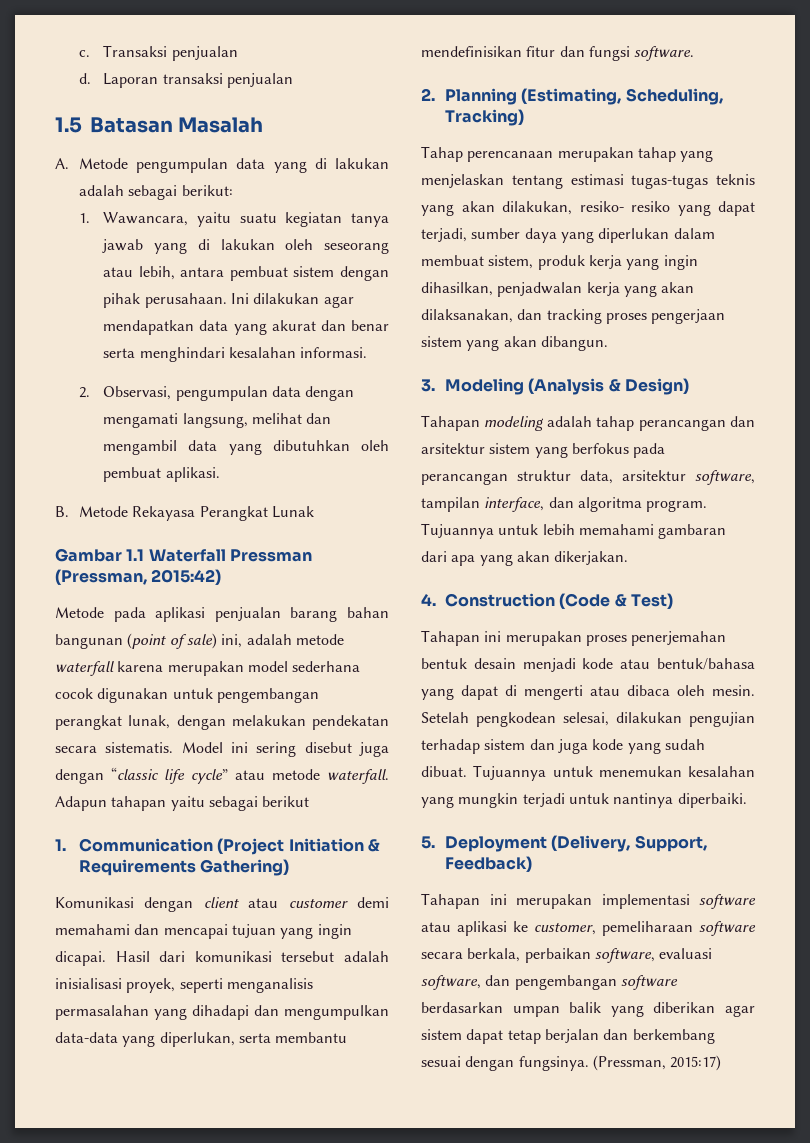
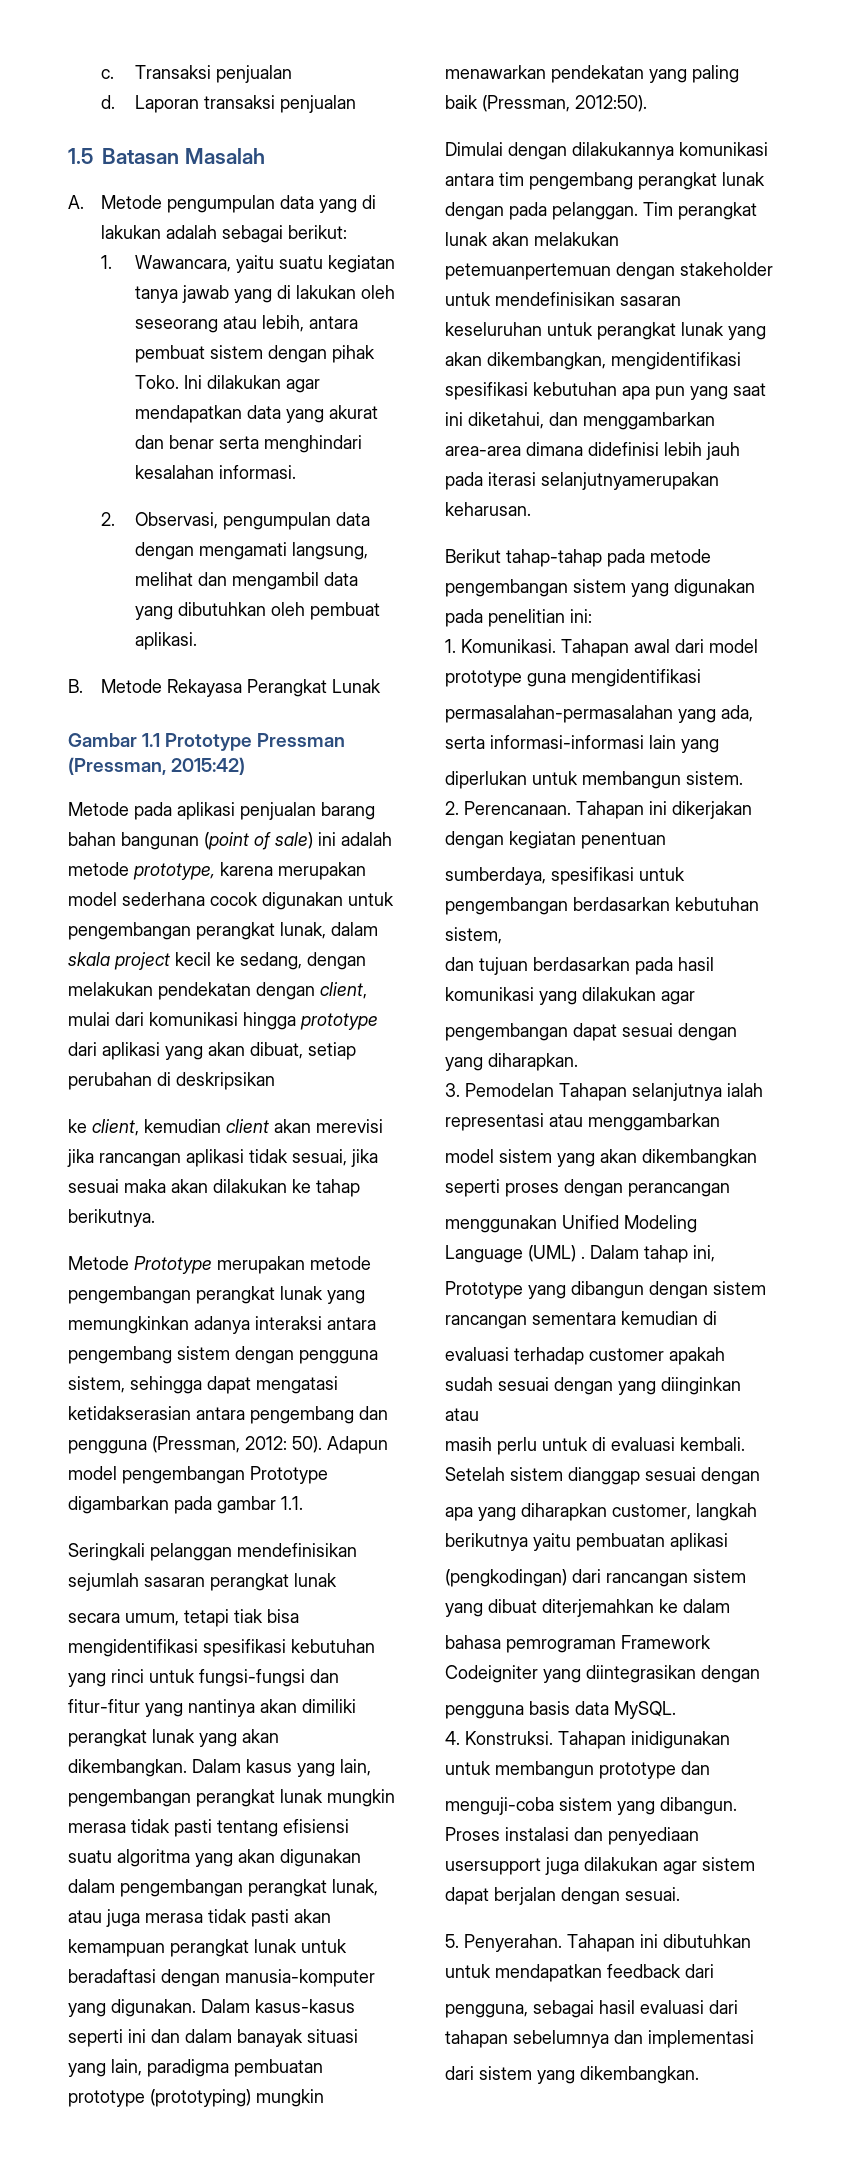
- 1. Wawancara, yaitu suatu kegiatan tanya jawab yang di lakukan oleh seseorang atau lebih, antara pembuat sistem dengan pihak perusahaan.
+ 1. Wawancara, yaitu suatu kegiatan tanya jawab yang di lakukan oleh seseorang atau lebih, antara pembuat sistem dengan pihak Toko.
- Gambar 1.1 Waterfall Pressman (Pressman, 2015:42)
+ Gambar 1.1 Prototype Pressman (Pressman, 2015:42)
- Metode pada aplikasi penjualan barang bahan bangunan (point of sale) ini, adalah metode waterfall karena merupakan model sederhana cocok digunakan untuk pengembangan perangkat lunak, dengan melakukan pendekatan secara sistematis. Model ini sering disebut juga dengan “classic life cycle” atau metode waterfall. Adapun tahapan yaitu sebagai berikut
- 1. Communication (Project Initiation & Requirements Gathering)
- Komunikasi dengan client atau customer demi memahami dan mencapai tujuan yang ingin dicapai. Hasil dari komunikasi tersebut adalah inisialisasi proyek, seperti menganalisis permasalahan yang dihadapi dan mengumpulkan data-data yang diperlukan, serta membantu mendefinisikan fitur dan fungsi software.
- 2. Planning (Estimating, Scheduling, Tracking)
- Tahap perencanaan merupakan tahap yang menjelaskan tentang estimasi tugas-tugas teknis yang akan dilakukan, resiko- resiko yang dapat terjadi, sumber daya yang diperlukan dalam membuat sistem, produk kerja yang ingin dihasilkan, penjadwalan kerja yang akan dilaksanakan, dan tracking proses pengerjaan sistem yang akan dibangun.
- 3. Modeling (Analysis & Design)
- Tahapan modeling adalah tahap perancangan dan arsitektur sistem yang berfokus pada perancangan struktur data, arsitektur software, tampilan interface, dan algoritma program. Tujuannya untuk lebih memahami gambaran dari apa yang akan dikerjakan.
- 4. Construction (Code & Test)
- Tahapan ini merupakan proses penerjemahan bentuk desain menjadi kode atau bentuk/bahasa yang dapat di mengerti atau dibaca oleh mesin. Setelah pengkodean selesai, dilakukan pengujian terhadap sistem dan juga kode yang sudah dibuat. Tujuannya untuk menemukan kesalahan yang mungkin terjadi untuk nantinya diperbaiki.
- 5. Deployment (Delivery, Support, Feedback)
- Tahapan ini merupakan implementasi software atau aplikasi ke customer, pemeliharaan software secara berkala, perbaikan software, evaluasi software, dan pengembangan software berdasarkan umpan balik yang diberikan agar sistem dapat tetap berjalan dan berkembang sesuai dengan fungsinya. (Pressman, 2015:17)
+ Metode pada aplikasi penjualan barang bahan bangunan (point of sale) ini adalah metode prototype, karena merupakan model sederhana cocok digunakan untuk pengembangan perangkat lunak, dalam skala project kecil ke sedang, dengan melakukan pendekatan dengan client, mulai dari komunikasi hingga prototype dari aplikasi yang akan dibuat, setiap perubahan di deskripsikan
+ ke client, kemudian client akan merevisi jika rancangan aplikasi tidak sesuai, jika sesuai maka akan dilakukan ke tahap berikutnya.
+ Metode Prototype merupakan metode pengembangan perangkat lunak yang memungkinkan adanya interaksi antara pengembang sistem dengan pengguna sistem, sehingga dapat mengatasi ketidakserasian antara pengembang dan pengguna (Pressman, 2012: 50). Adapun model pengembangan Prototype digambarkan pada gambar 1.1.
+ Seringkali pelanggan mendefinisikan sejumlah sasaran perangkat lunak
+ secara umum, tetapi tiak bisa mengidentifikasi spesifikasi kebutuhan yang rinci untuk fungsi-fungsi dan fitur-fitur yang nantinya akan dimiliki perangkat lunak yang akan dikembangkan. Dalam kasus yang lain, pengembangan perangkat lunak mungkin merasa tidak pasti tentang efisiensi suatu algoritma yang akan digunakan dalam pengembangan perangkat lunak, atau juga merasa tidak pasti akan kemampuan perangkat lunak untuk beradaftasi dengan manusia-komputer yang digunakan. Dalam kasus-kasus seperti ini dan dalam banayak situasi yang lain, paradigma pembuatan prototype (prototyping) mungkin menawarkan pendekatan yang paling baik (Pressman, 2012:50).
+ Dimulai dengan dilakukannya komunikasi antara tim pengembang perangkat lunak dengan pada pelanggan. Tim perangkat lunak akan melakukan petemuanpertemuan dengan stakeholder untuk mendefinisikan sasaran keseluruhan untuk perangkat lunak yang akan dikembangkan, mengidentifikasi spesifikasi kebutuhan apa pun yang saat ini diketahui, dan menggambarkan area-area dimana didefinisi lebih jauh pada iterasi selanjutnyamerupakan keharusan.
+ Berikut tahap-tahap pada metode pengembangan sistem yang digunakan pada penelitian ini:
+ 1. Komunikasi. Tahapan awal dari model prototype guna mengidentifikasi
+ permasalahan-permasalahan yang ada, serta informasi-informasi lain yang
+ diperlukan untuk membangun sistem.
+ 2. Perencanaan. Tahapan ini dikerjakan dengan kegiatan penentuan
+ sumberdaya, spesifikasi untuk pengembangan berdasarkan kebutuhan sistem,
+ dan tujuan berdasarkan pada hasil komunikasi yang dilakukan agar
+ pengembangan dapat sesuai dengan yang diharapkan.
+ 3. Pemodelan Tahapan selanjutnya ialah representasi atau menggambarkan
+ model sistem yang akan dikembangkan seperti proses dengan perancangan
+ menggunakan Unified Modeling Language (UML) . Dalam tahap ini,
+ Prototype yang dibangun dengan sistem rancangan sementara kemudian di
+ evaluasi terhadap customer apakah sudah sesuai dengan yang diinginkan atau
+ masih perlu untuk di evaluasi kembali. Setelah sistem dianggap sesuai dengan
+ apa yang diharapkan customer, langkah berikutnya yaitu pembuatan aplikasi
+ (pengkodingan) dari rancangan sistem yang dibuat diterjemahkan ke dalam
+ bahasa pemrograman Framework Codeigniter yang diintegrasikan dengan
+ pengguna basis data MySQL.
+ 4. Konstruksi. Tahapan inidigunakan untuk membangun prototype dan
+ menguji-coba sistem yang dibangun. Proses instalasi dan penyediaan usersupport juga dilakukan agar sistem dapat berjalan dengan sesuai.
+ 5. Penyerahan. Tahapan ini dibutuhkan untuk mendapatkan feedback dari
+ pengguna, sebagai hasil evaluasi dari tahapan sebelumnya dan implementasi
+ dari sistem yang dikembangkan.

